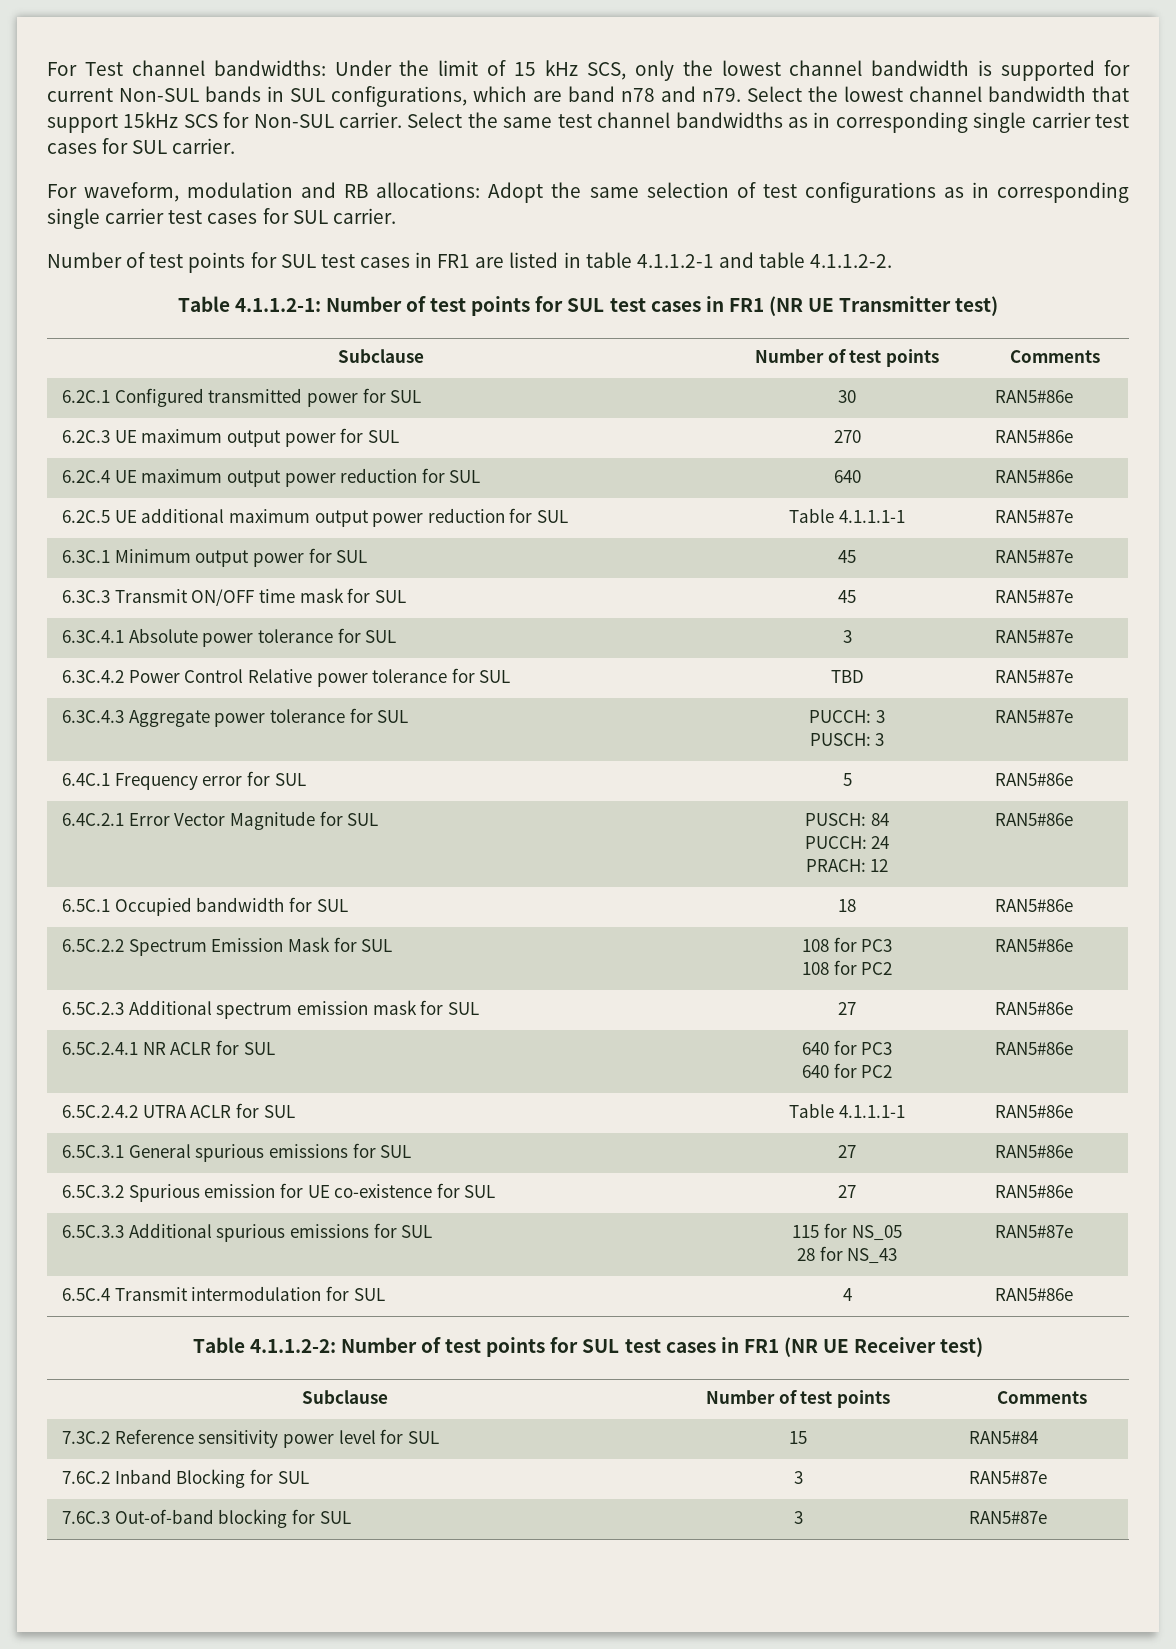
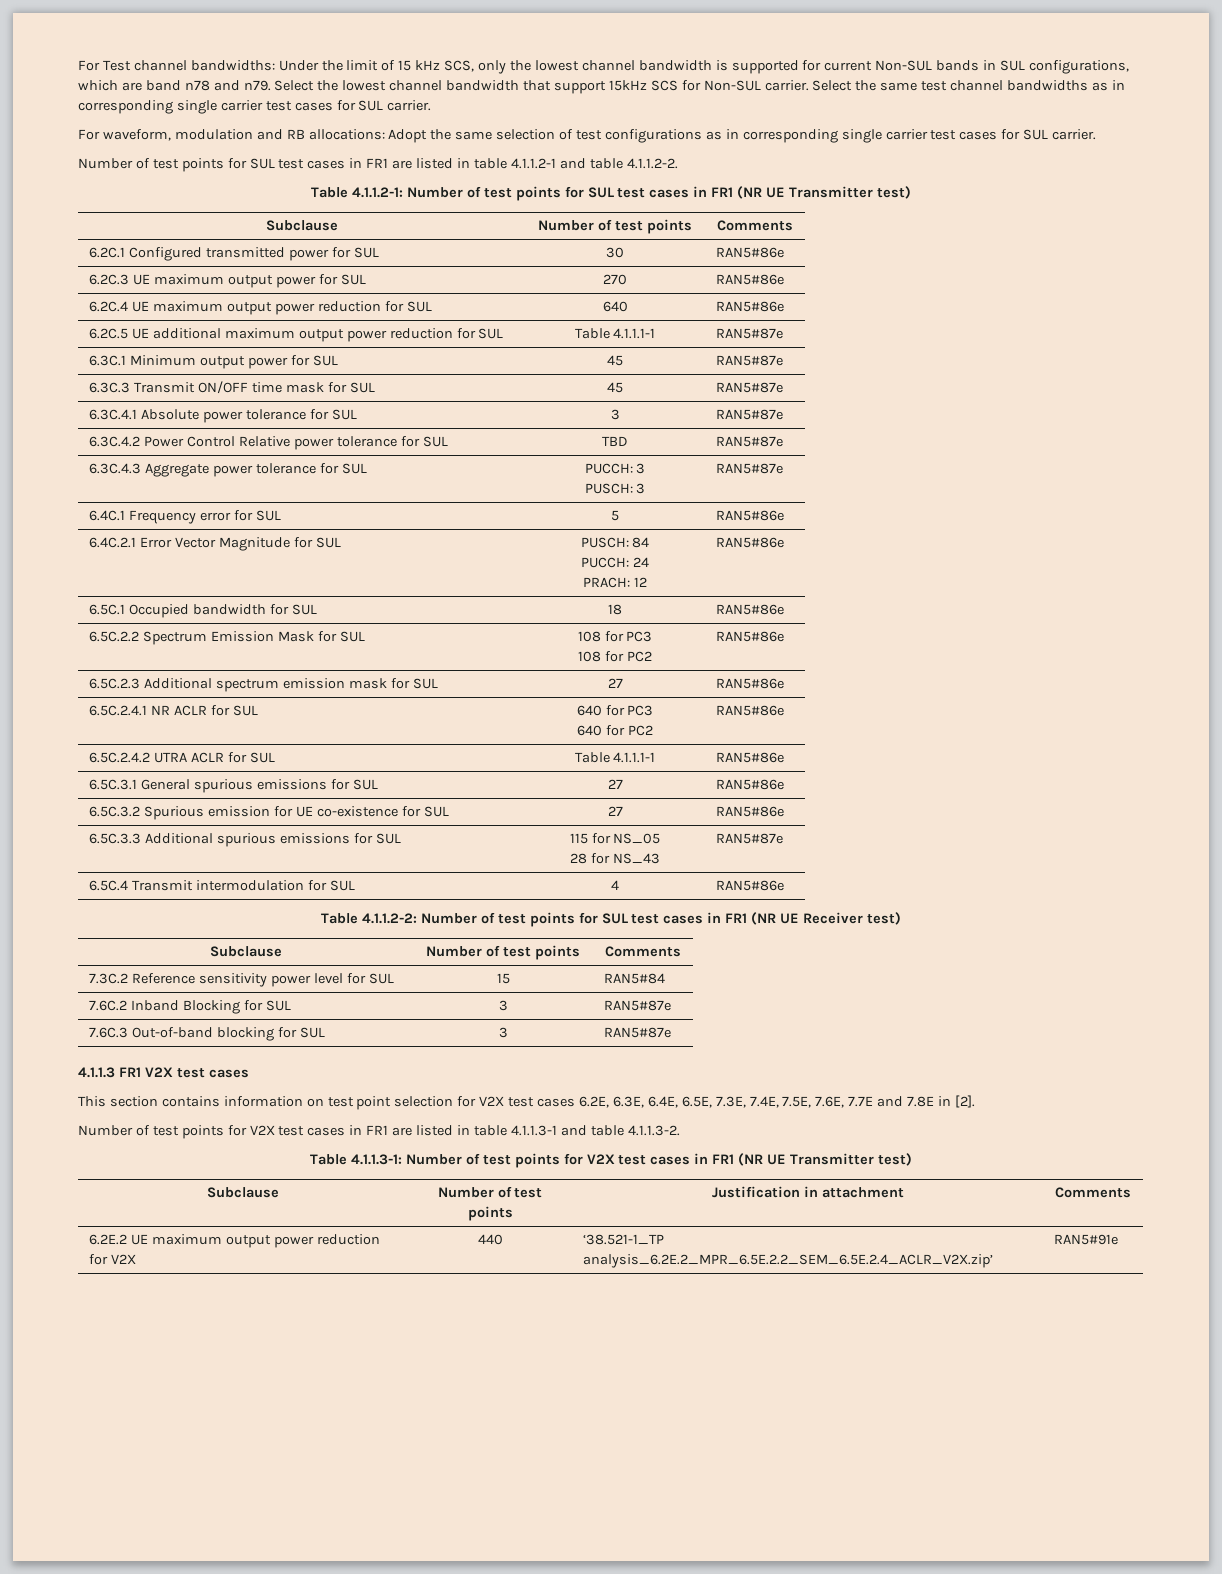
+ 4.1.1.3 FR1 V2X test cases
+ This section contains information on test point selection for V2X test cases 6.2E, 6.3E, 6.4E, 6.5E, 7.3E, 7.4E, 7.5E, 7.6E, 7.7E and 7.8E in [2].
+ Number of test points for V2X test cases in FR1 are listed in table 4.1.1.3-1 and table 4.1.1.3-2.
+ Table 4.1.1.3-1: Number of test points for V2X test cases in FR1 (NR UE Transmitter test)
+ Subclause | Number of test points | Justification in attachment | Comments
+ 6.2E.2 UE maximum output power reduction for V2X | 440 | ‘38.521-1_TP analysis_6.2E.2_MPR_6.5E.2.2_SEM_6.5E.2.4_ACLR_V2X.zip’ | RAN5#91e

